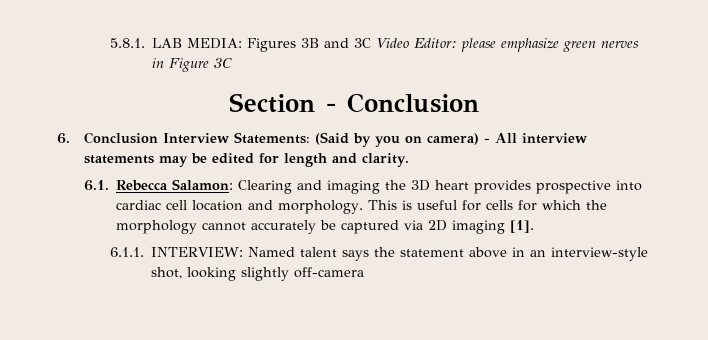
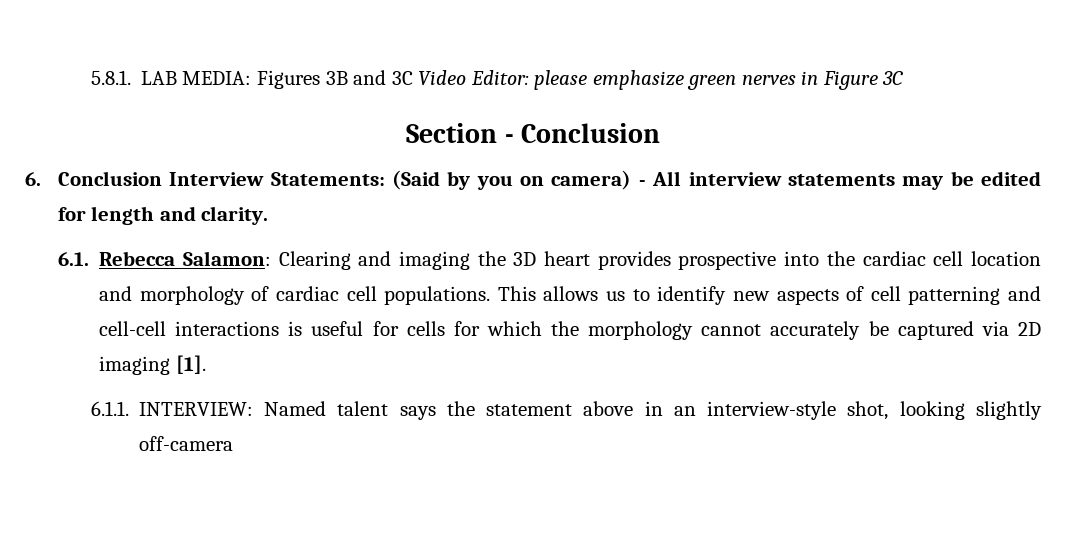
- 6.1. Rebecca Salamon: Clearing and imaging the 3D heart provides prospective into cardiac cell location and morphology. This is useful for cells for which the morphology cannot accurately be captured via 2D imaging [1].
+ 6.1. Rebecca Salamon: Clearing and imaging the 3D heart provides prospective into the cardiac cell location and morphology of cardiac cell populations. This allows us to identify new aspects of cell patterning and cell-cell interactions is useful for cells for which the morphology cannot accurately be captured via 2D imaging [1].

